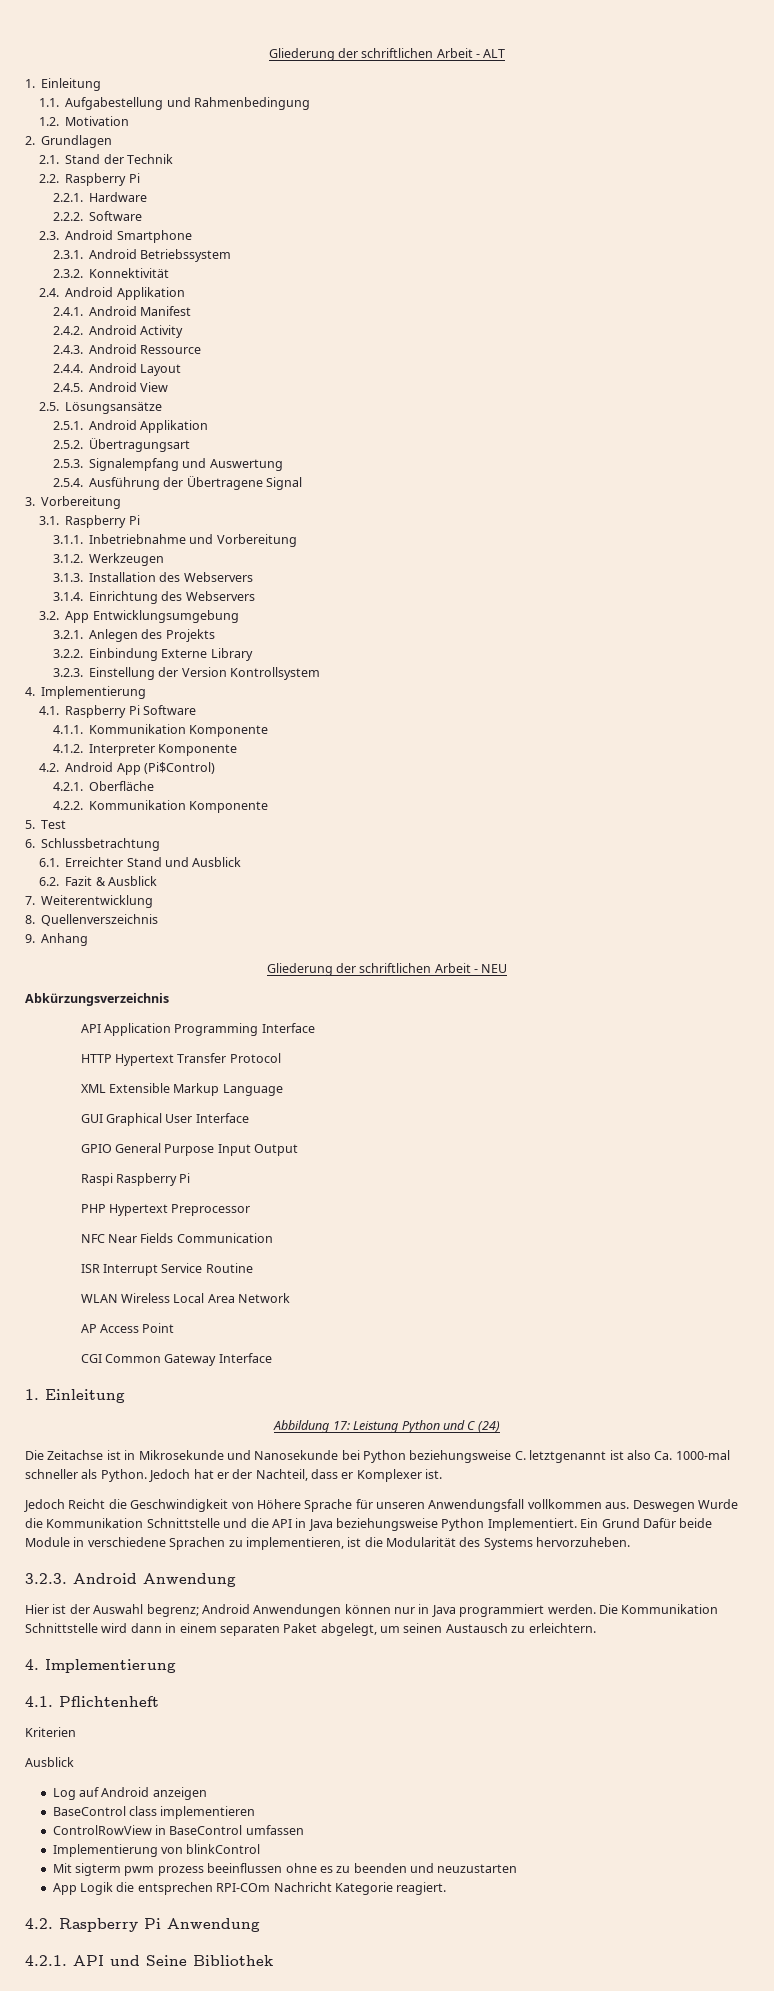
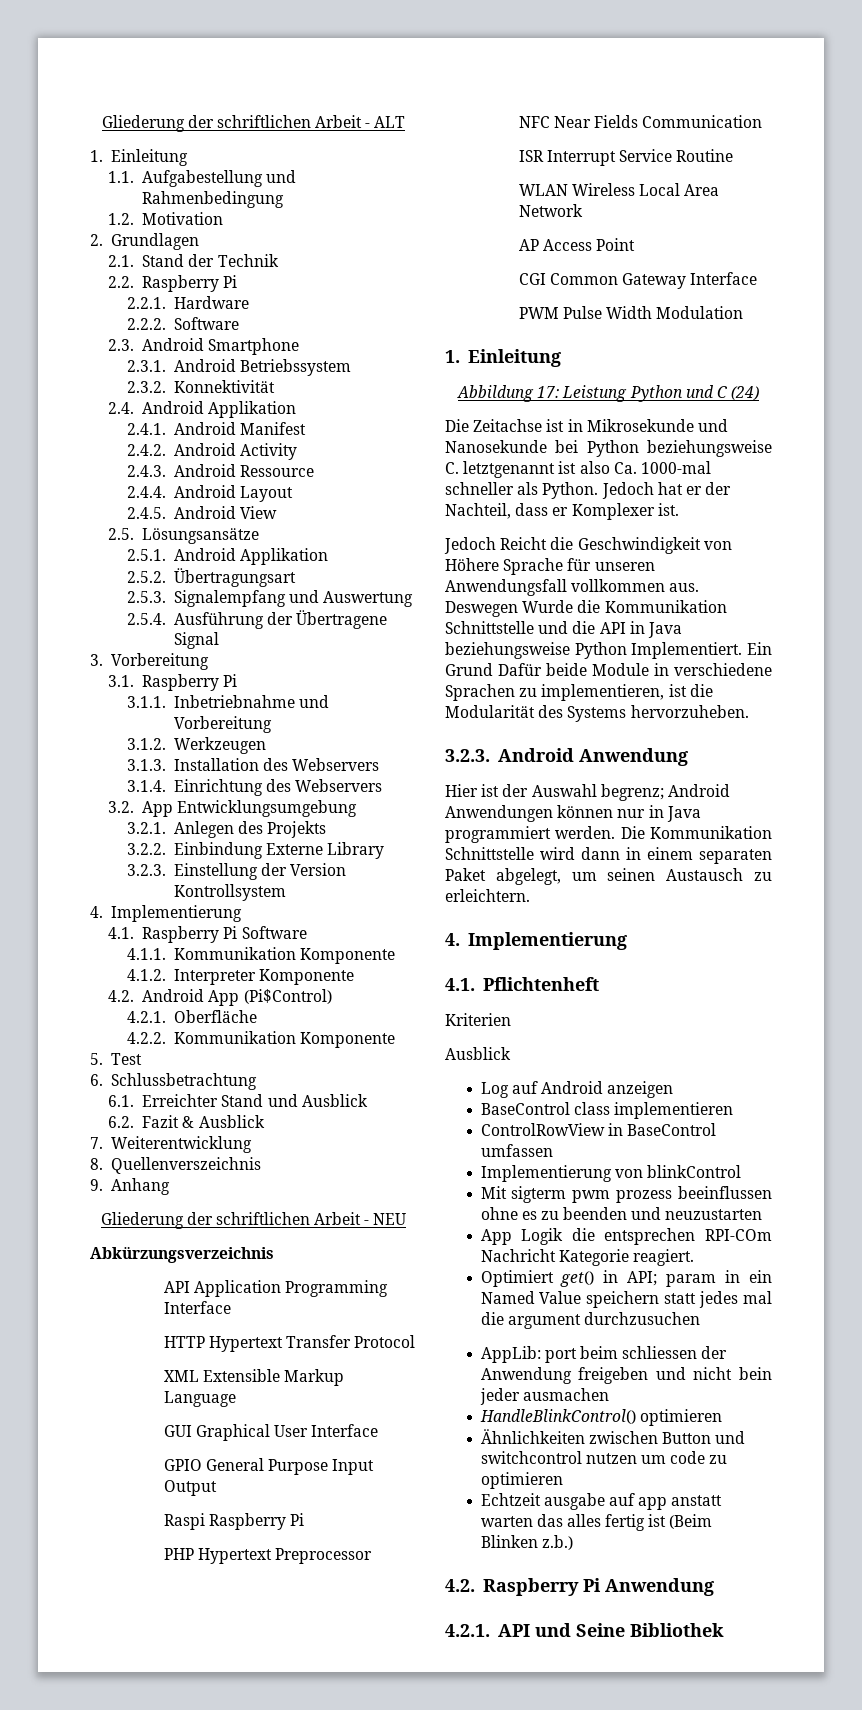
+ PWM Pulse Width Modulation
+ Optimiert get() in API; param in ein Named Value speichern statt jedes mal die argument durchzusuchen
+ AppLib: port beim schliessen der Anwendung freigeben und nicht bein jeder ausmachen
+ HandleBlinkControl() optimieren
+ Ähnlichkeiten zwischen Button und switchcontrol nutzen um code zu optimieren
+ Echtzeit ausgabe auf app anstatt warten das alles fertig ist (Beim Blinken z.b.)

